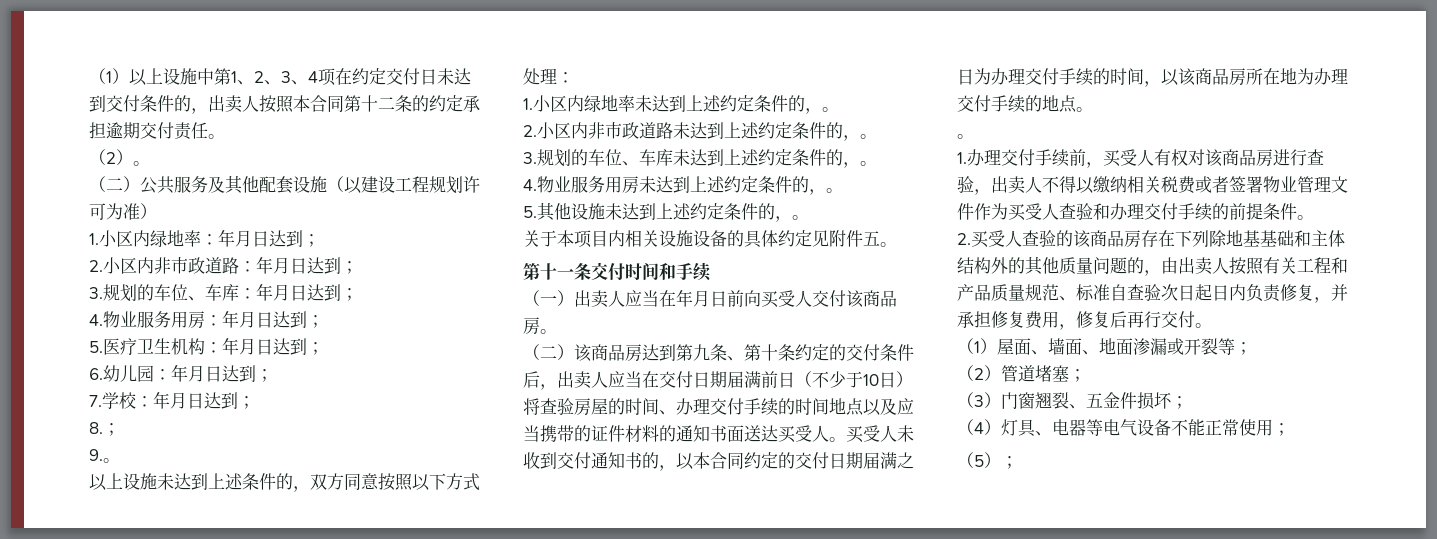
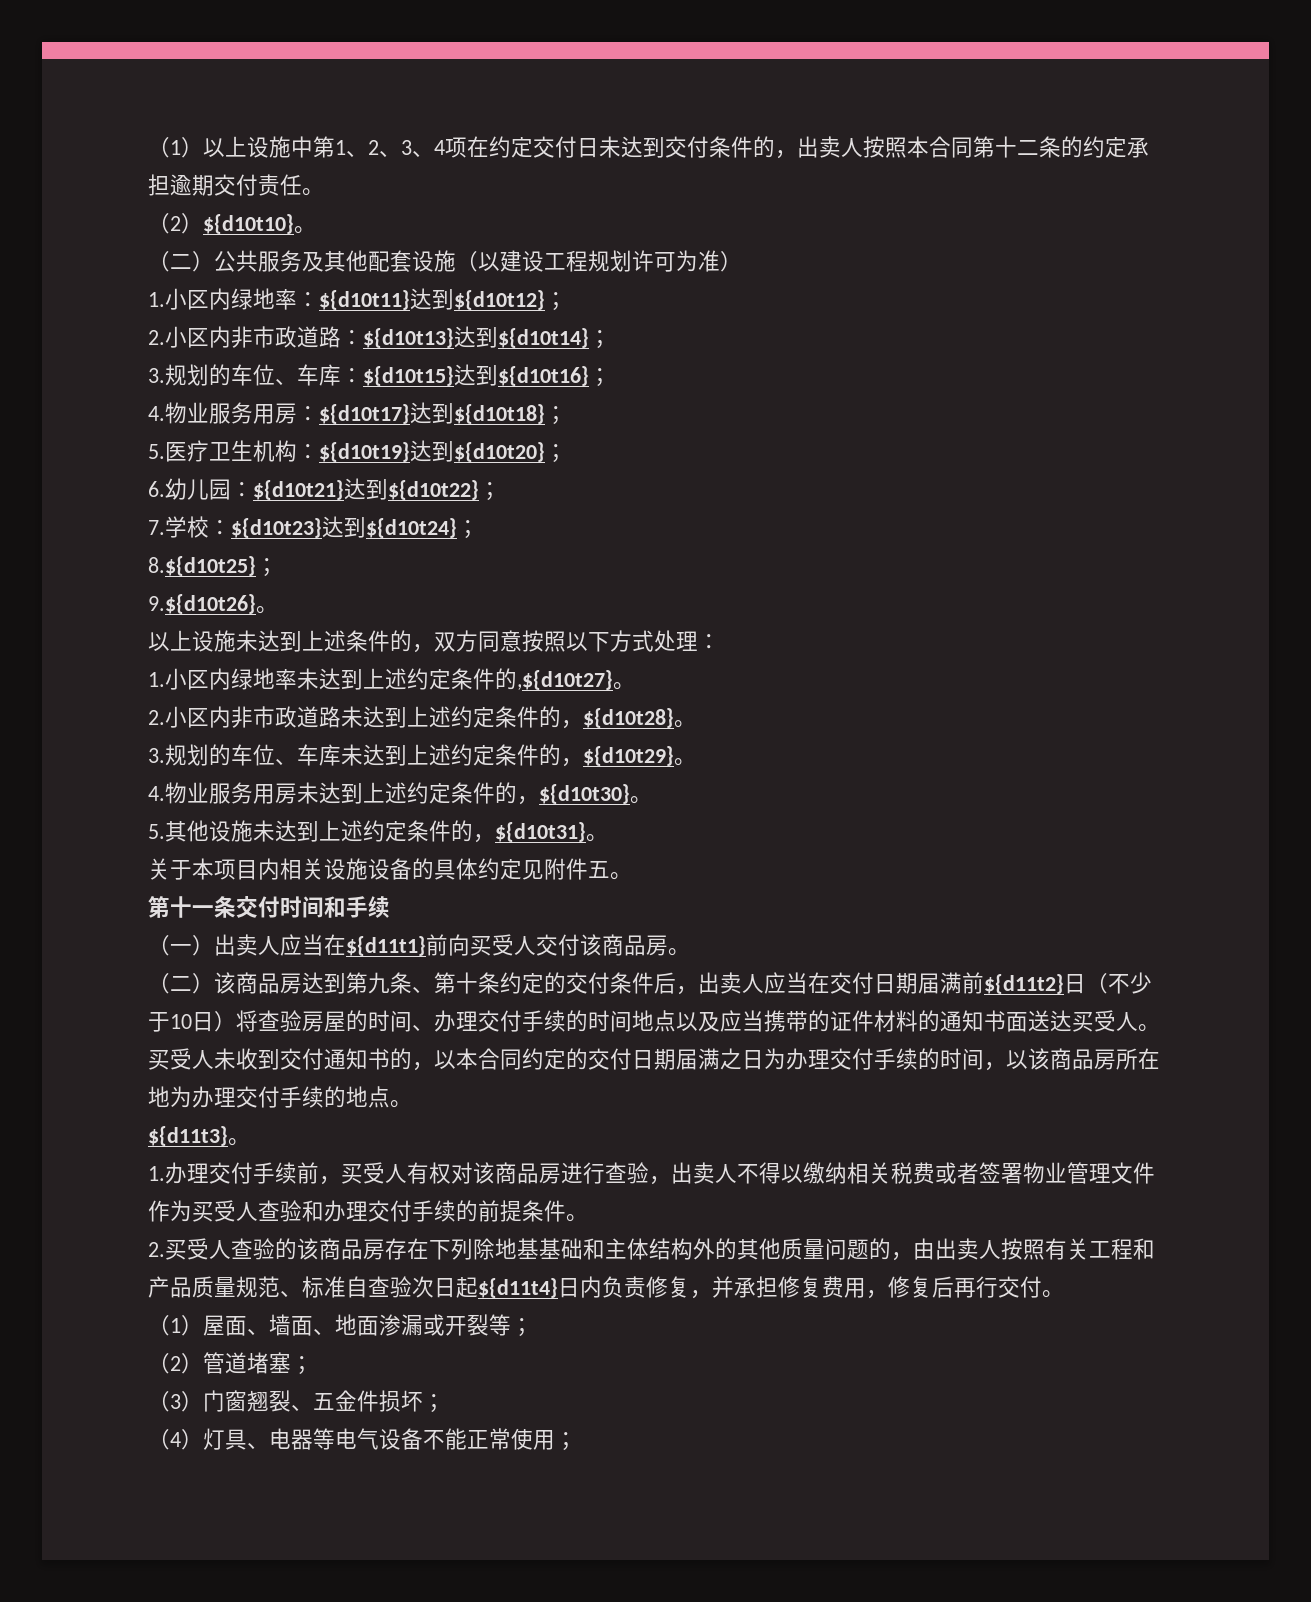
- （2）。
+ （2）${d10t10}。
- 1.小区内绿地率：年月日达到；
+ 1.小区内绿地率：${d10t11}达到${d10t12}；
- 2.小区内非市政道路：年月日达到；
+ 2.小区内非市政道路：${d10t13}达到${d10t14}；
- 3.规划的车位、车库：年月日达到；
+ 3.规划的车位、车库：${d10t15}达到${d10t16}；
- 4.物业服务用房：年月日达到；
+ 4.物业服务用房：${d10t17}达到${d10t18}；
- 5.医疗卫生机构：年月日达到；
+ 5.医疗卫生机构：${d10t19}达到${d10t20}；
- 6.幼儿园：年月日达到；
+ 6.幼儿园：${d10t21}达到${d10t22}；
- 7.学校：年月日达到；
- 8.；
- 9.。
+ 7.学校：${d10t23}达到${d10t24}；
+ 8.${d10t25}；
+ 9.${d10t26}。
- 1.小区内绿地率未达到上述约定条件的，。
+ 1.小区内绿地率未达到上述约定条件的,${d10t27}。
- 2.小区内非市政道路未达到上述约定条件的，。
+ 2.小区内非市政道路未达到上述约定条件的，${d10t28}。
- 3.规划的车位、车库未达到上述约定条件的，。
+ 3.规划的车位、车库未达到上述约定条件的，${d10t29}。
- 4.物业服务用房未达到上述约定条件的，。
+ 4.物业服务用房未达到上述约定条件的，${d10t30}。
- 5.其他设施未达到上述约定条件的，。
+ 5.其他设施未达到上述约定条件的，${d10t31}。
- （一）出卖人应当在年月日前向买受人交付该商品房。
+ （一）出卖人应当在${d11t1}前向买受人交付该商品房。
- （二）该商品房达到第九条、第十条约定的交付条件后，出卖人应当在交付日期届满前日（不少于10日）将查验房屋的时间、办理交付手续的时间地点以及应当携带的证件材料的通知书面送达买受人。
+ （二）该商品房达到第九条、第十条约定的交付条件后，出卖人应当在交付日期届满前${d11t2}日（不少于10日）将查验房屋的时间、办理交付手续的时间地点以及应当携带的证件材料的通知书面送达买受人。
  买受人未收到交付通知书的，以本合同约定的交付日期届满之日为办理交付手续的时间，以该商品房所在地为办理交付手续的地点。
- 。
+ ${d11t3}。
- 2.买受人查验的该商品房存在下列除地基基础和主体结构外的其他质量问题的，由出卖人按照有关工程和产品质量规范、标准自查验次日起日内负责修复，并承担修复费用，修复后再行交付。
+ 2.买受人查验的该商品房存在下列除地基基础和主体结构外的其他质量问题的，由出卖人按照有关工程和产品质量规范、标准自查验次日起${d11t4}日内负责修复，并承担修复费用，修复后再行交付。
- （5）；

